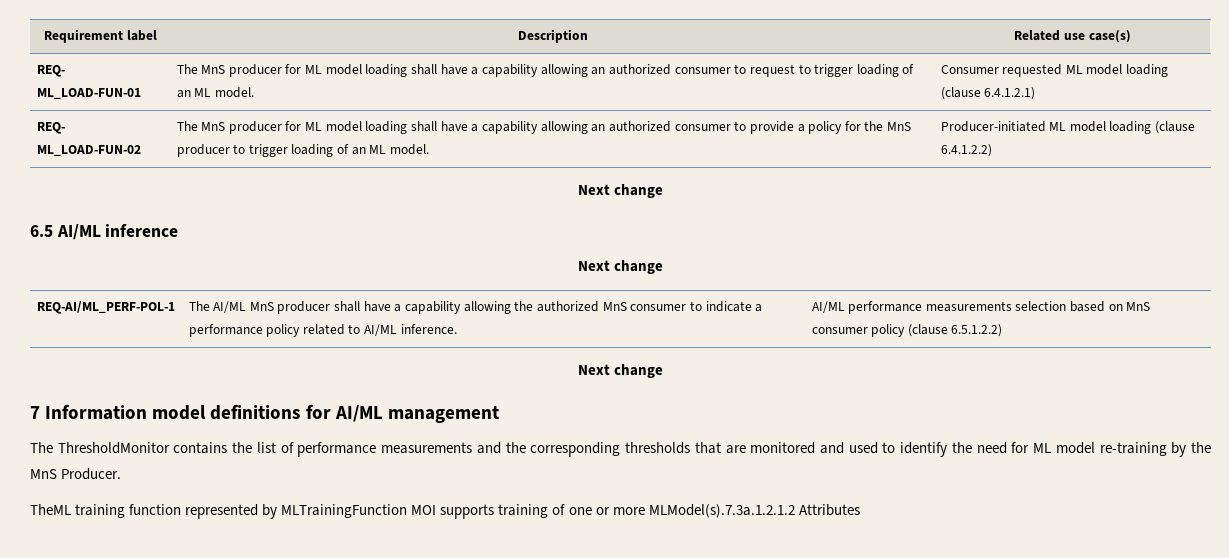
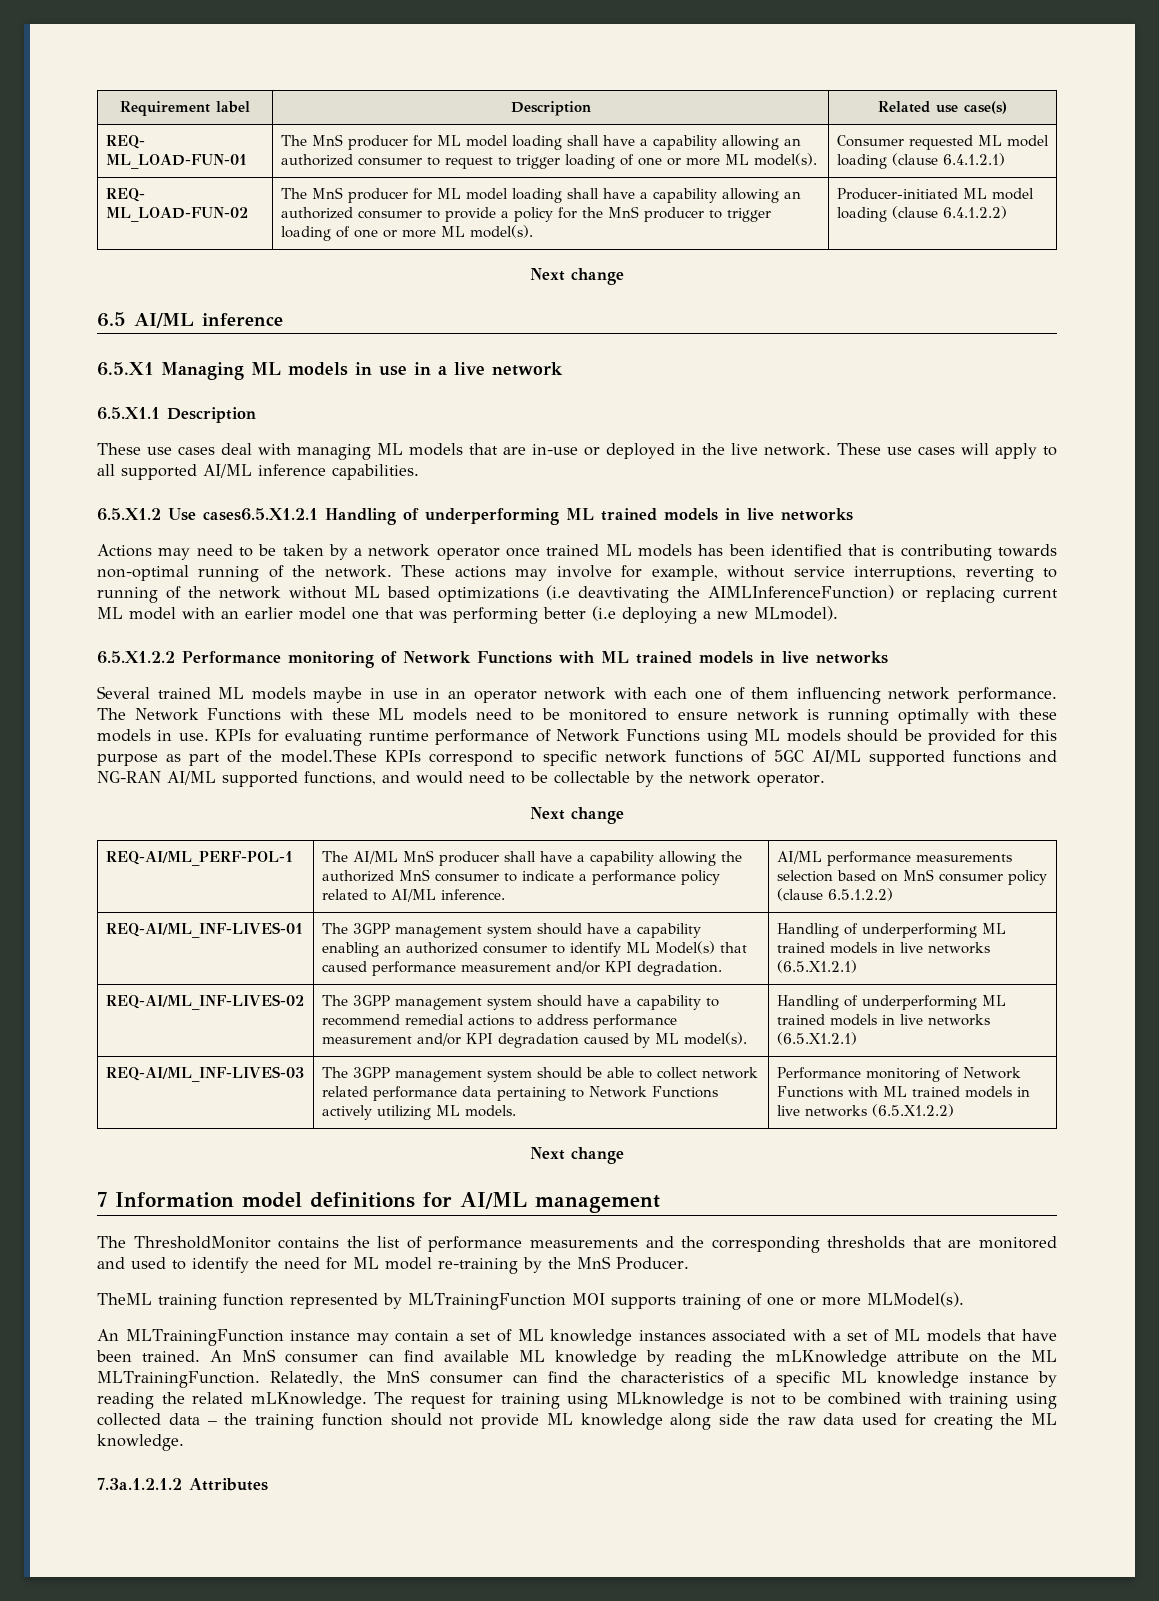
- REQ- ML_LOAD-FUN-01 | The MnS producer for ML model loading shall have a capability allowing an authorized consumer to request to trigger loading of an ML model. | Consumer requested ML model loading (clause 6.4.1.2.1)
+ REQ- ML_LOAD-FUN-01 | The MnS producer for ML model loading shall have a capability allowing an authorized consumer to request to trigger loading of one or more ML model(s). | Consumer requested ML model loading (clause 6.4.1.2.1)
- REQ- ML_LOAD-FUN-02 | The MnS producer for ML model loading shall have a capability allowing an authorized consumer to provide a policy for the MnS producer to trigger loading of an ML model. | Producer-initiated ML model loading (clause 6.4.1.2.2)
+ REQ- ML_LOAD-FUN-02 | The MnS producer for ML model loading shall have a capability allowing an authorized consumer to provide a policy for the MnS producer to trigger loading of one or more ML model(s). | Producer-initiated ML model loading (clause 6.4.1.2.2)
+ 6.5.X1 Managing ML models in use in a live network
+ 6.5.X1.1 Description
+ These use cases deal with managing ML models that are in-use or deployed in the live network. These use cases will apply to all supported AI/ML inference capabilities.
+ 6.5.X1.2 Use cases6.5.X1.2.1 Handling of underperforming ML trained models in live networks
+ Actions may need to be taken by a network operator once trained ML models has been identified that is contributing towards non-optimal running of the network. These actions may involve for example, without service interruptions, reverting to running of the network without ML based optimizations (i.e deavtivating the AIMLInferenceFunction) or replacing current ML model with an earlier model one that was performing better (i.e deploying a new MLmodel).
+ 6.5.X1.2.2 Performance monitoring of Network Functions with ML trained models in live networks
+ Several trained ML models maybe in use in an operator network with each one of them influencing network performance. The Network Functions with these ML models need to be monitored to ensure network is running optimally with these models in use. KPIs for evaluating runtime performance of Network Functions using ML models should be provided for this purpose as part of the model.These KPIs correspond to specific network functions of 5GC AI/ML supported functions and NG-RAN AI/ML supported functions, and would need to be collectable by the network operator.
+ REQ-AI/ML_INF-LIVES-01 | The 3GPP management system should have a capability enabling an authorized consumer to identify ML Model(s) that caused performance measurement and/or KPI degradation. | Handling of underperforming ML trained models in live networks (6.5.X1.2.1)
+ REQ-AI/ML_INF-LIVES-02 | The 3GPP management system should have a capability to recommend remedial actions to address performance measurement and/or KPI degradation caused by ML model(s). | Handling of underperforming ML trained models in live networks (6.5.X1.2.1)
+ REQ-AI/ML_INF-LIVES-03 | The 3GPP management system should be able to collect network related performance data pertaining to Network Functions actively utilizing ML models. | Performance monitoring of Network Functions with ML trained models in live networks (6.5.X1.2.2)
- TheML training function represented by MLTrainingFunction MOI supports training of one or more MLModel(s).7.3a.1.2.1.2 Attributes
+ TheML training function represented by MLTrainingFunction MOI supports training of one or more MLModel(s).
+ An MLTrainingFunction instance may contain a set of ML knowledge instances associated with a set of ML models that have been trained. An MnS consumer can find available ML knowledge by reading the mLKnowledge attribute on the ML MLTrainingFunction. Relatedly, the MnS consumer can find the characteristics of a specific ML knowledge instance by reading the related mLKnowledge. The request for training using MLknowledge is not to be combined with training using collected data – the training function should not provide ML knowledge along side the raw data used for creating the ML knowledge.
+ 7.3a.1.2.1.2 Attributes

